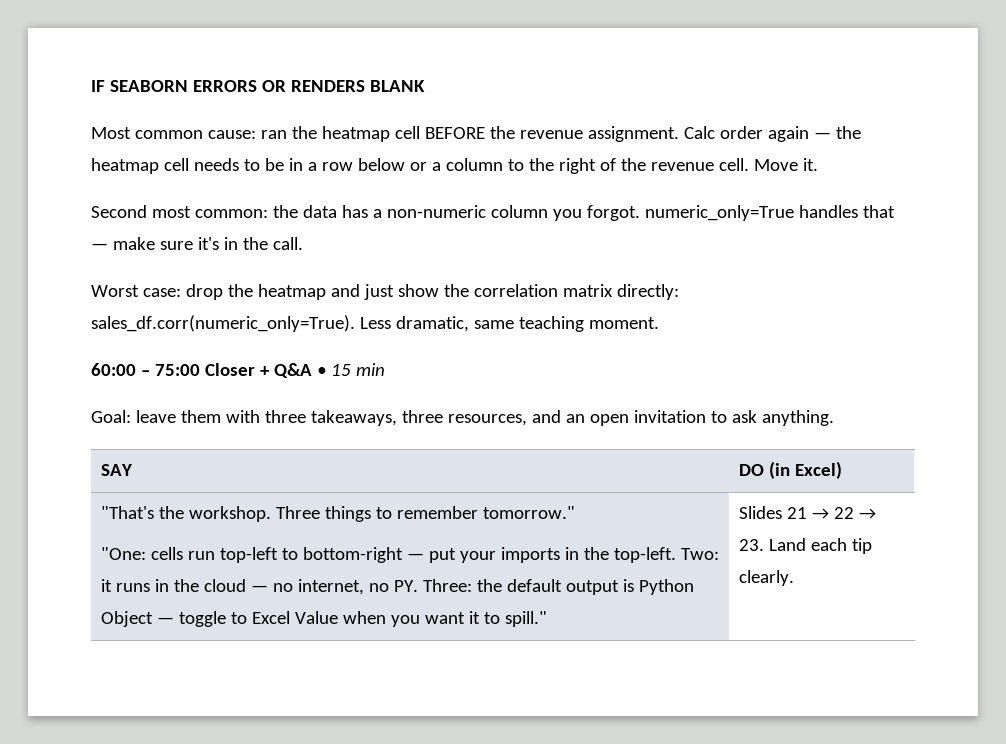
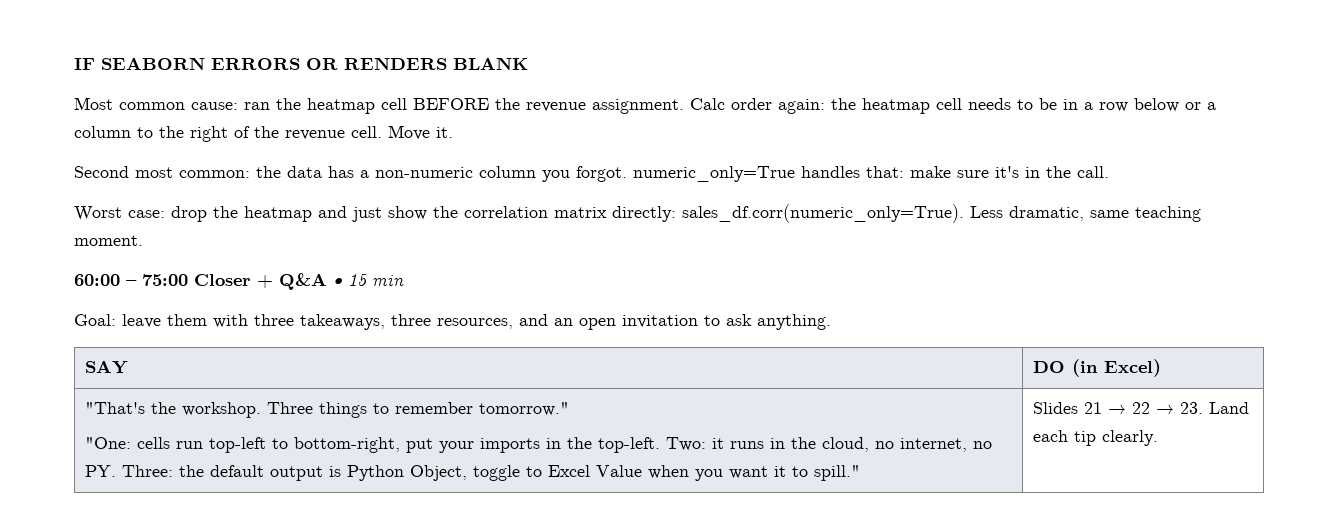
- Calc order again — the heatmap cell needs to be in a row below or a column to the right of the revenue cell.
+ Calc order again: the heatmap cell needs to be in a row below or a column to the right of the revenue cell.
- Second most common: the data has a non-numeric column you forgot. numeric_only=True handles that — make sure it's in the call.
+ Second most common: the data has a non-numeric column you forgot. numeric_only=True handles that: make sure it's in the call.
- "One: cells run top-left to bottom-right — put your imports in the top-left.
+ "One: cells run top-left to bottom-right, put your imports in the top-left.
- Two: it runs in the cloud — no internet, no PY. Three: the default output is Python Object — toggle to Excel Value when you want it to spill."
+ Two: it runs in the cloud, no internet, no PY. Three: the default output is Python Object, toggle to Excel Value when you want it to spill."

